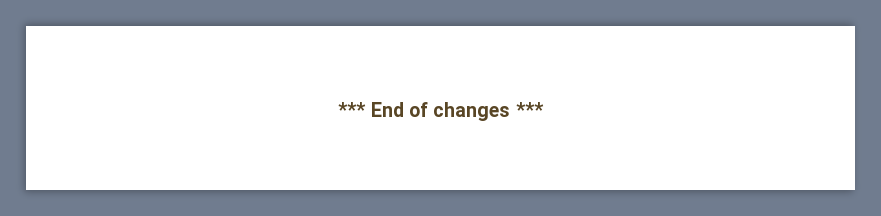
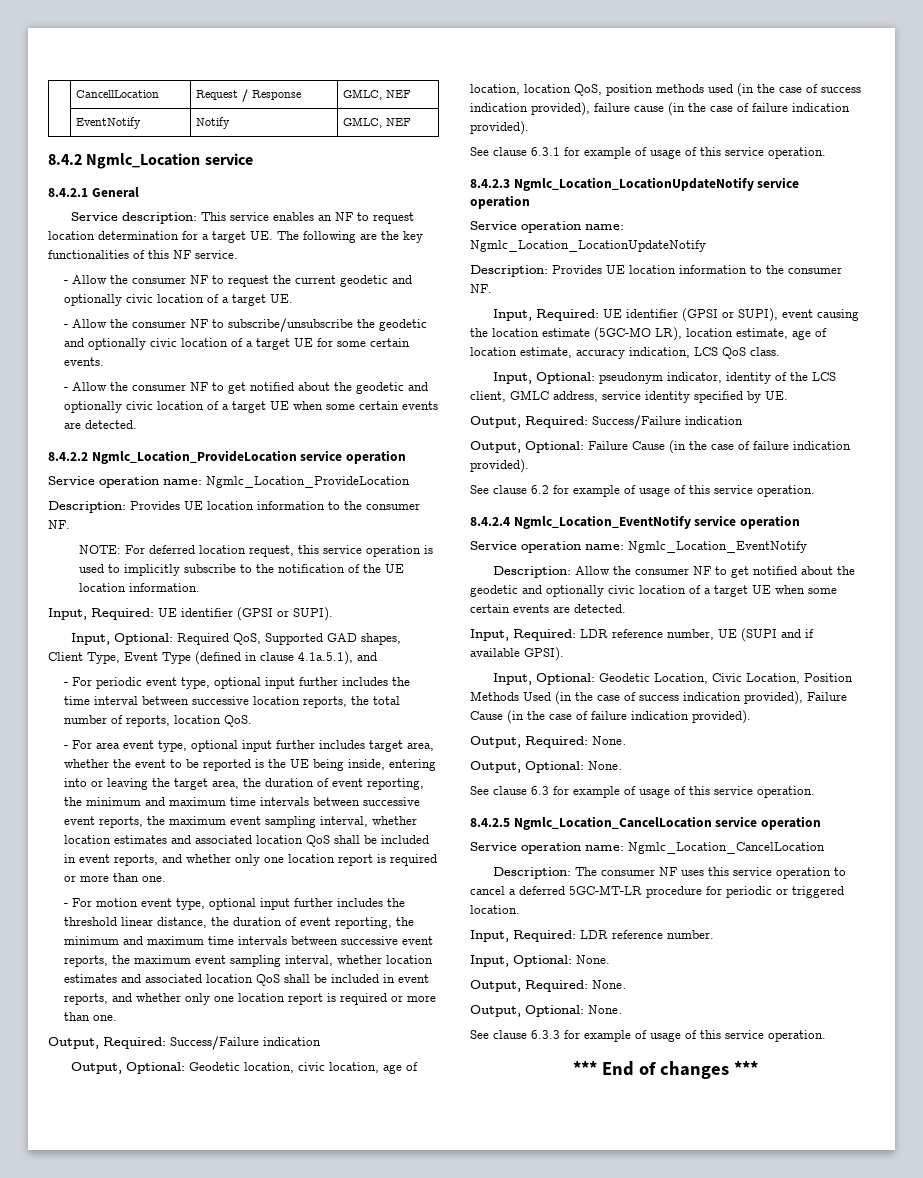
+ | CancellLocation | Request / Response | GMLC, NEF
+ | EventNotify | Notify | GMLC, NEF
+ 8.4.2 Ngmlc_Location service
+ 8.4.2.1 General
+ Service description: This service enables an NF to request location determination for a target UE. The following are the key functionalities of this NF service.
+ - Allow the consumer NF to request the current geodetic and optionally civic location of a target UE.
+ - Allow the consumer NF to subscribe/unsubscribe the geodetic and optionally civic location of a target UE for some certain events.
+ - Allow the consumer NF to get notified about the geodetic and optionally civic location of a target UE when some certain events are detected.
+ 8.4.2.2 Ngmlc_Location_ProvideLocation service operation
+ Service operation name: Ngmlc_Location_ProvideLocation
+ Description: Provides UE location information to the consumer NF.
+ NOTE: For deferred location request, this service operation is used to implicitly subscribe to the notification of the UE location information.
+ Input, Required: UE identifier (GPSI or SUPI).
+ Input, Optional: Required QoS, Supported GAD shapes, Client Type, Event Type (defined in clause 4.1a.5.1), and
+ - For periodic event type, optional input further includes the time interval between successive location reports, the total number of reports, location QoS.
+ - For area event type, optional input further includes target area, whether the event to be reported is the UE being inside, entering into or leaving the target area, the duration of event reporting, the minimum and maximum time intervals between successive event reports, the maximum event sampling interval, whether location estimates and associated location QoS shall be included in event reports, and whether only one location report is required or more than one.
+ - For motion event type, optional input further includes the threshold linear distance, the duration of event reporting, the minimum and maximum time intervals between successive event reports, the maximum event sampling interval, whether location estimates and associated location QoS shall be included in event reports, and whether only one location report is required or more than one.
+ Output, Required: Success/Failure indication
+ Output, Optional: Geodetic location, civic location, age of location, location QoS, position methods used (in the case of success indication provided), failure cause (in the case of failure indication provided).
+ See clause 6.3.1 for example of usage of this service operation.
+ 8.4.2.3 Ngmlc_Location_LocationUpdateNotify service operation
+ Service operation name: Ngmlc_Location_LocationUpdateNotify
+ Description: Provides UE location information to the consumer NF.
+ Input, Required: UE identifier (GPSI or SUPI), event causing the location estimate (5GC-MO LR), location estimate, age of location estimate, accuracy indication, LCS QoS class.
+ Input, Optional: pseudonym indicator, identity of the LCS client, GMLC address, service identity specified by UE.
+ Output, Required: Success/Failure indication
+ Output, Optional: Failure Cause (in the case of failure indication provided).
+ See clause 6.2 for example of usage of this service operation.
+ 8.4.2.4 Ngmlc_Location_EventNotify service operation
+ Service operation name: Ngmlc_Location_EventNotify
+ Description: Allow the consumer NF to get notified about the geodetic and optionally civic location of a target UE when some certain events are detected.
+ Input, Required: LDR reference number, UE (SUPI and if available GPSI).
+ Input, Optional: Geodetic Location, Civic Location, Position Methods Used (in the case of success indication provided), Failure Cause (in the case of failure indication provided).
+ Output, Required: None.
+ Output, Optional: None.
+ See clause 6.3 for example of usage of this service operation.
+ 8.4.2.5 Ngmlc_Location_CancelLocation service operation
+ Service operation name: Ngmlc_Location_CancelLocation
+ Description: The consumer NF uses this service operation to cancel a deferred 5GC-MT-LR procedure for periodic or triggered location.
+ Input, Required: LDR reference number.
+ Input, Optional: None.
+ Output, Required: None.
+ Output, Optional: None.
+ See clause 6.3.3 for example of usage of this service operation.

